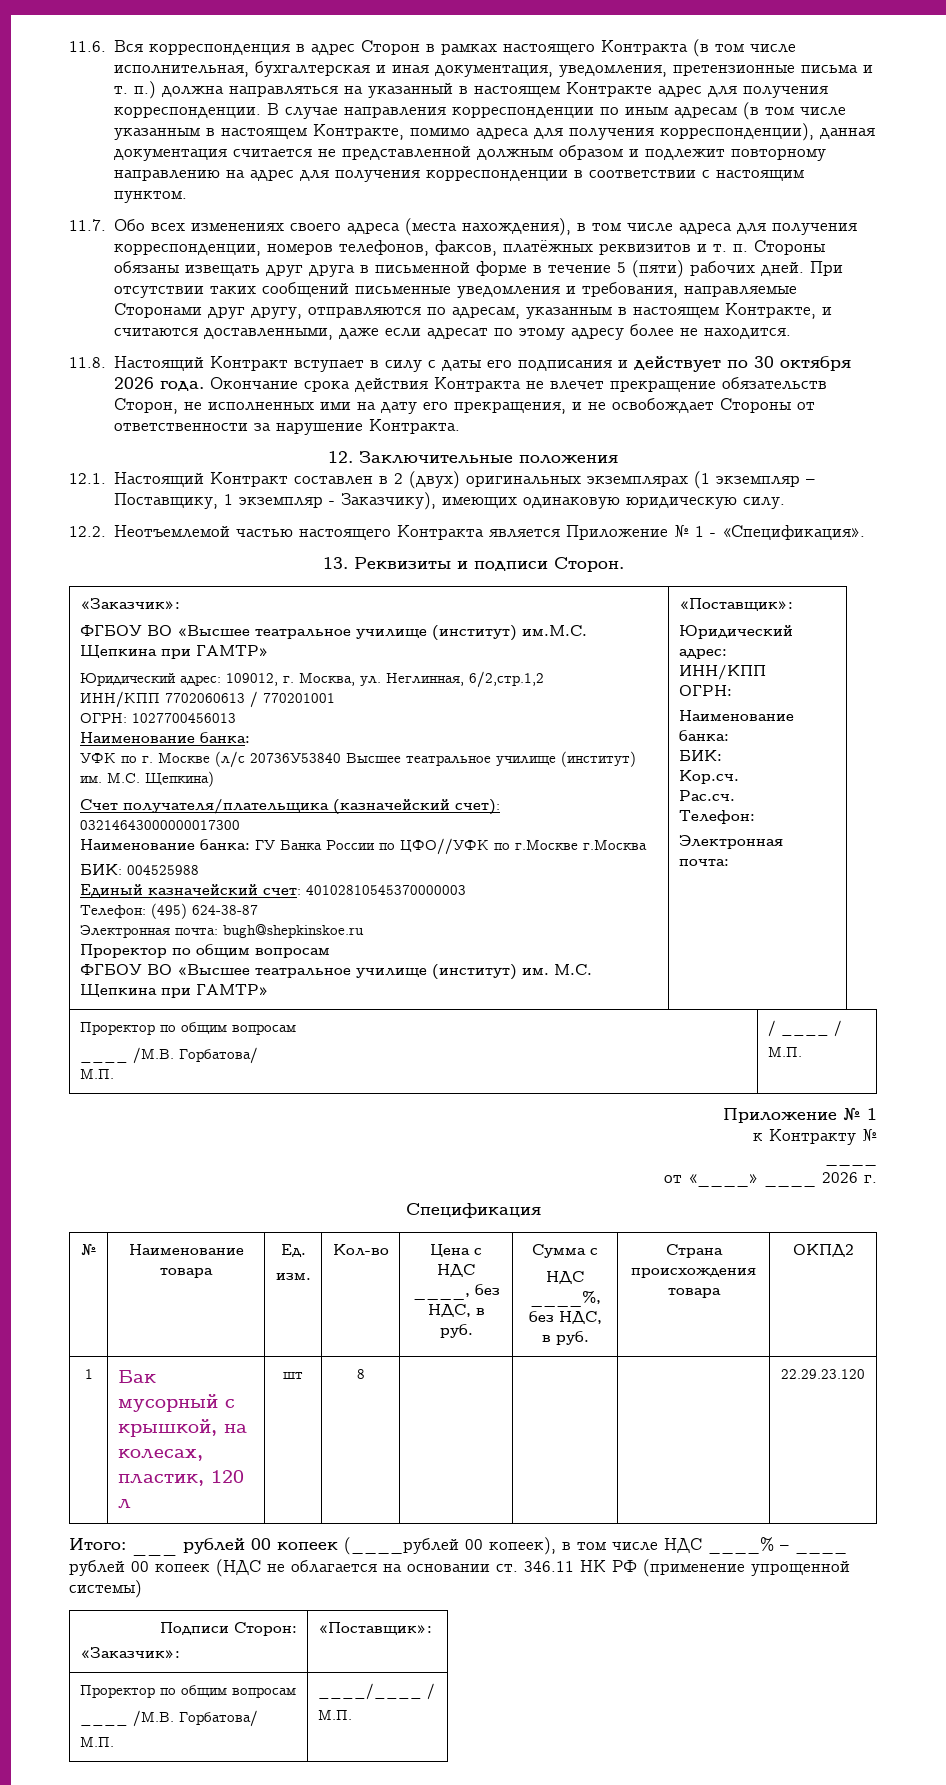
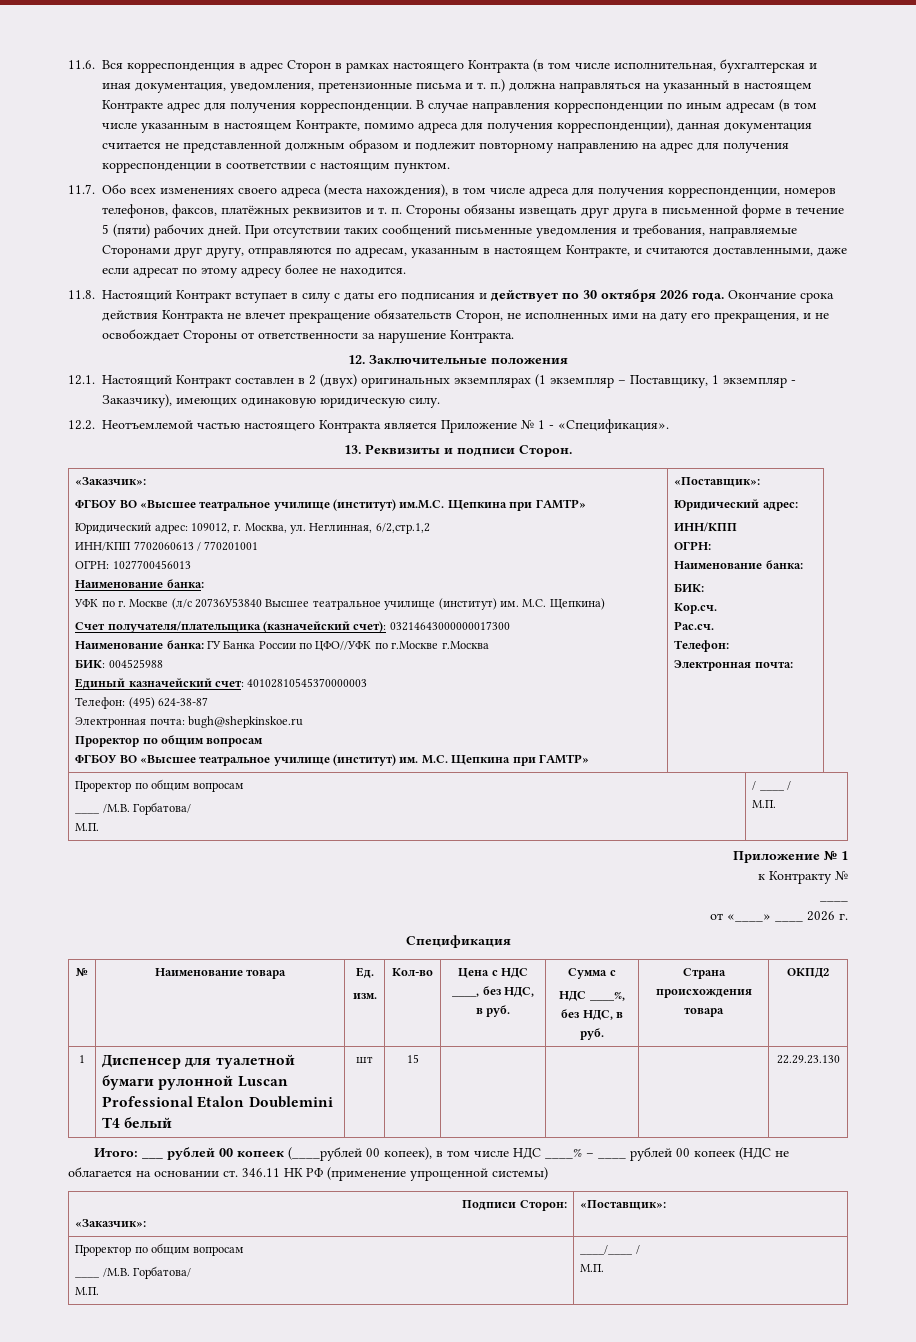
- 1 | Бак мусорный с крышкой, на колесах, пластик, 120 л | шт | 8 | | | | 22.29.23.120
+ 1 | Диспенсер для туалетной бумаги рулонной Luscan Professional Etalon Doublemini T4 белый | шт | 15 | | | | 22.29.23.130

